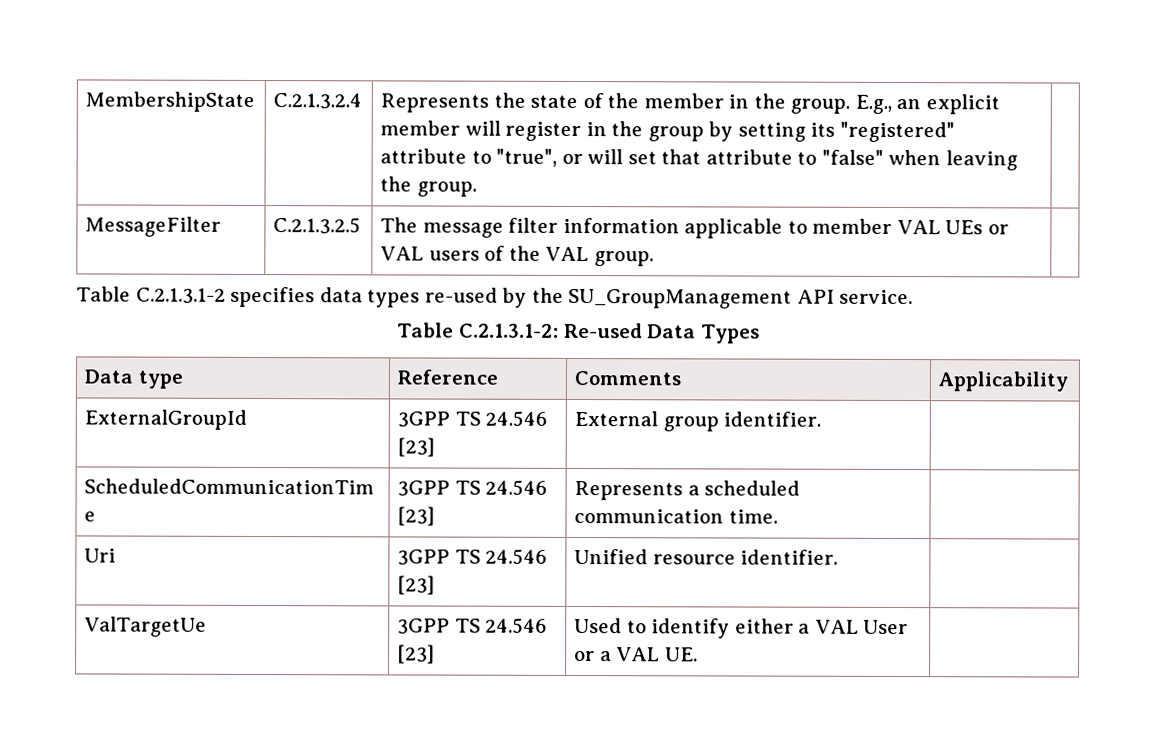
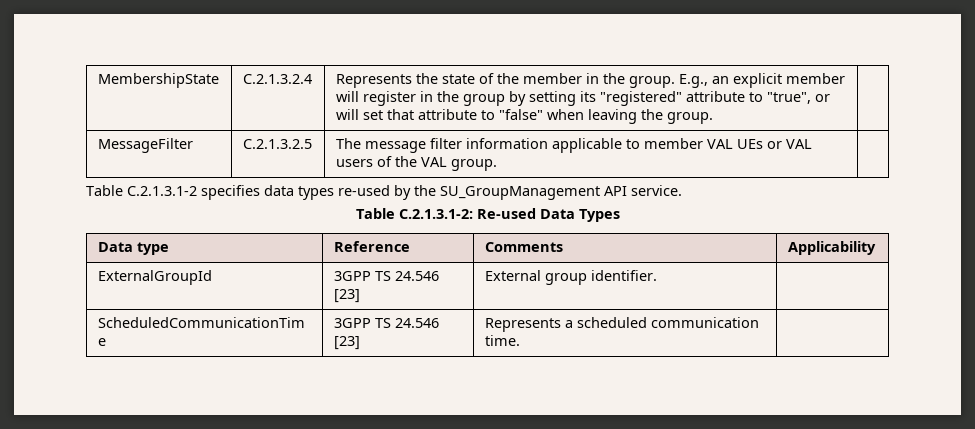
- Uri | 3GPP TS 24.546 [23] | Unified resource identifier. |
- ValTargetUe | 3GPP TS 24.546 [23] | Used to identify either a VAL User or a VAL UE. |

